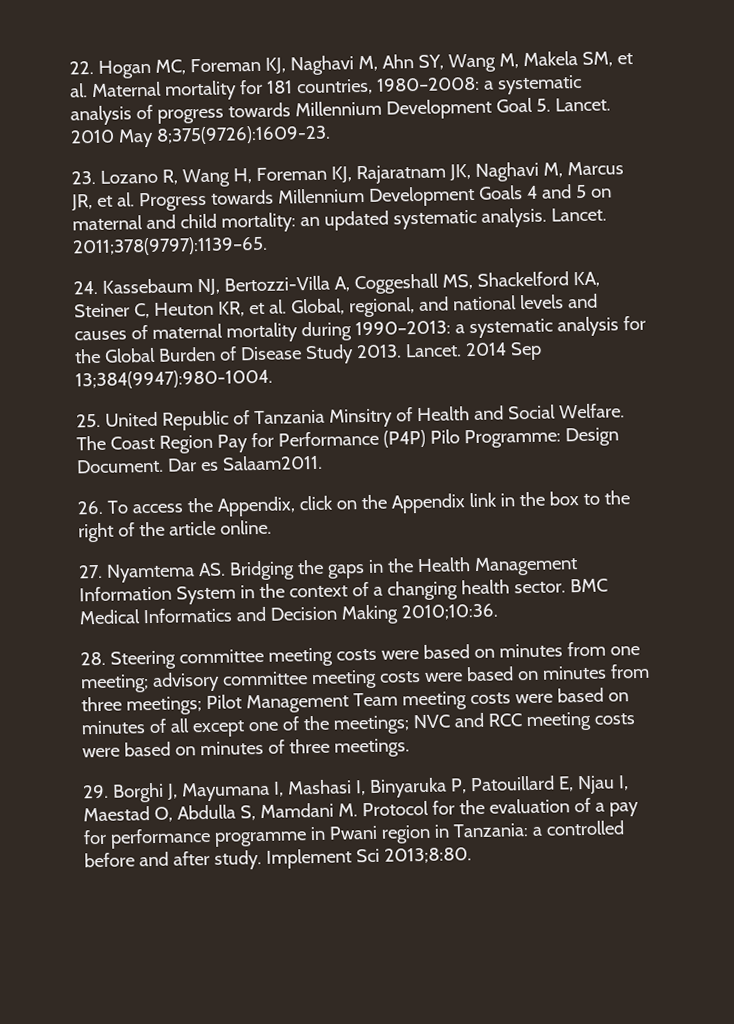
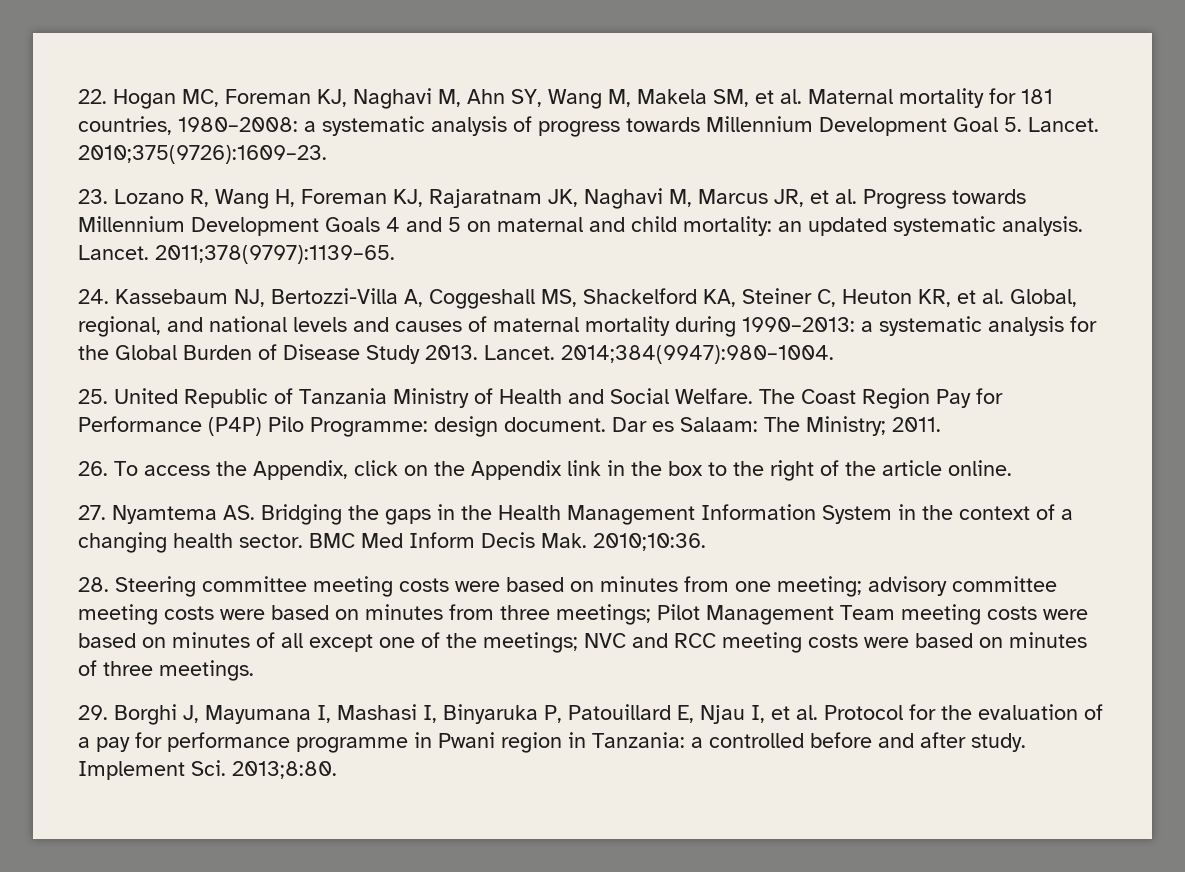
- 2010 May 8;375(9726):1609-23.
+ 2010;375(9726):1609–23.
- 2014 Sep 13;384(9947):980-1004.
+ 2014;384(9947):980–1004.
- 25. United Republic of Tanzania Minsitry of Health and Social Welfare.
+ 25. United Republic of Tanzania Ministry of Health and Social Welfare.
- The Coast Region Pay for Performance (P4P) Pilo Programme: Design Document. Dar es Salaam2011.
+ The Coast Region Pay for Performance (P4P) Pilo Programme: design document. Dar es Salaam: The Ministry; 2011.
- BMC Medical Informatics and Decision Making 2010;10:36.
+ BMC Med Inform Decis Mak. 2010;10:36.
- 29. Borghi J, Mayumana I, Mashasi I, Binyaruka P, Patouillard E, Njau I, Maestad O, Abdulla S, Mamdani M. Protocol for the evaluation of a pay for performance programme in Pwani region in Tanzania: a controlled before and after study.
+ 29. Borghi J, Mayumana I, Mashasi I, Binyaruka P, Patouillard E, Njau I, et al. Protocol for the evaluation of a pay for performance programme in Pwani region in Tanzania: a controlled before and after study.
- Implement Sci 2013;8:80.
+ Implement Sci. 2013;8:80.

